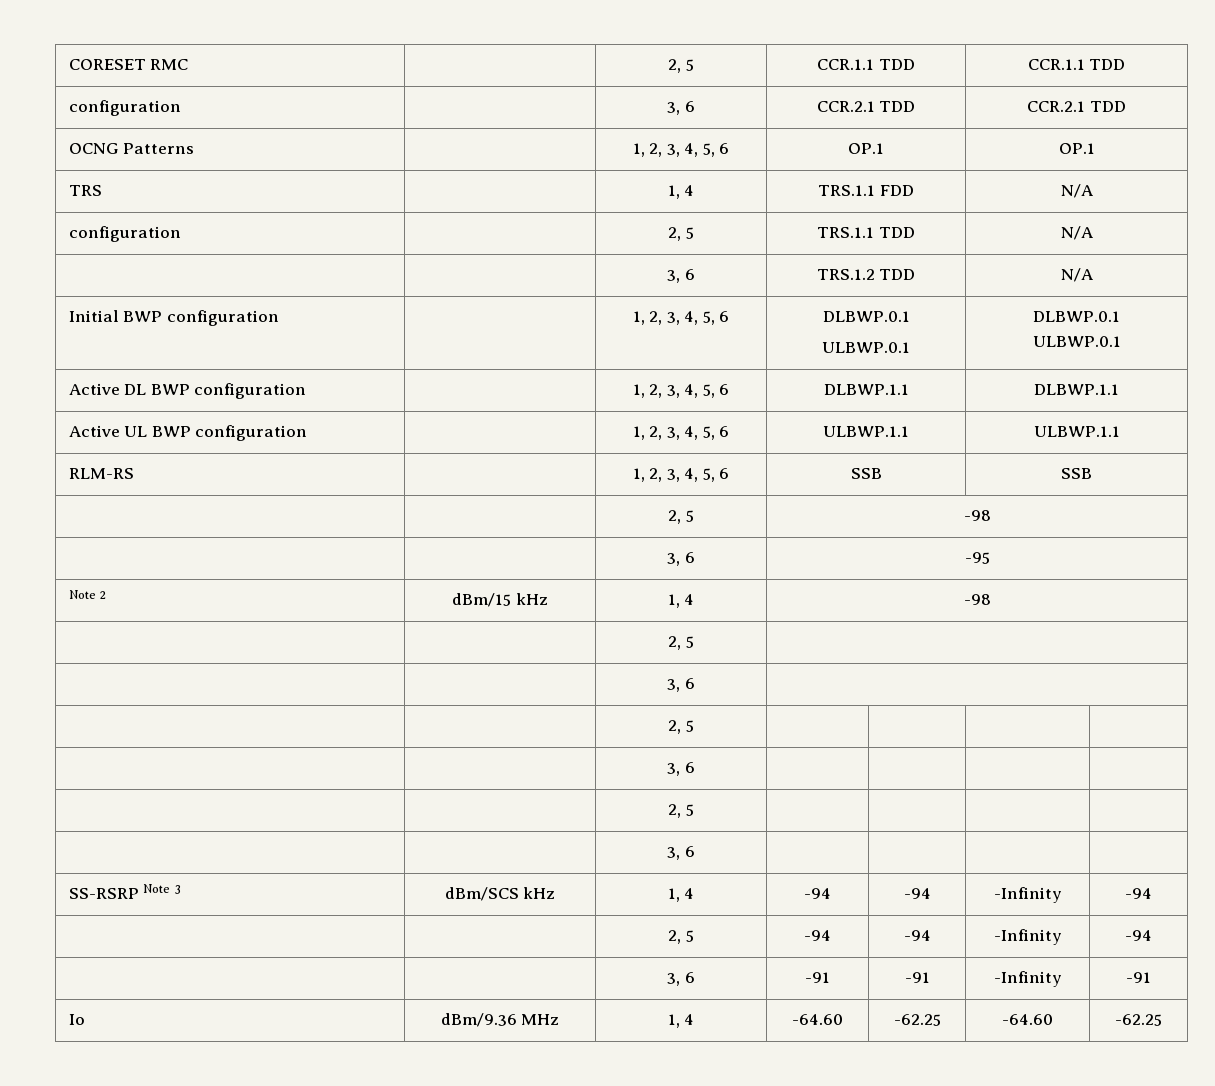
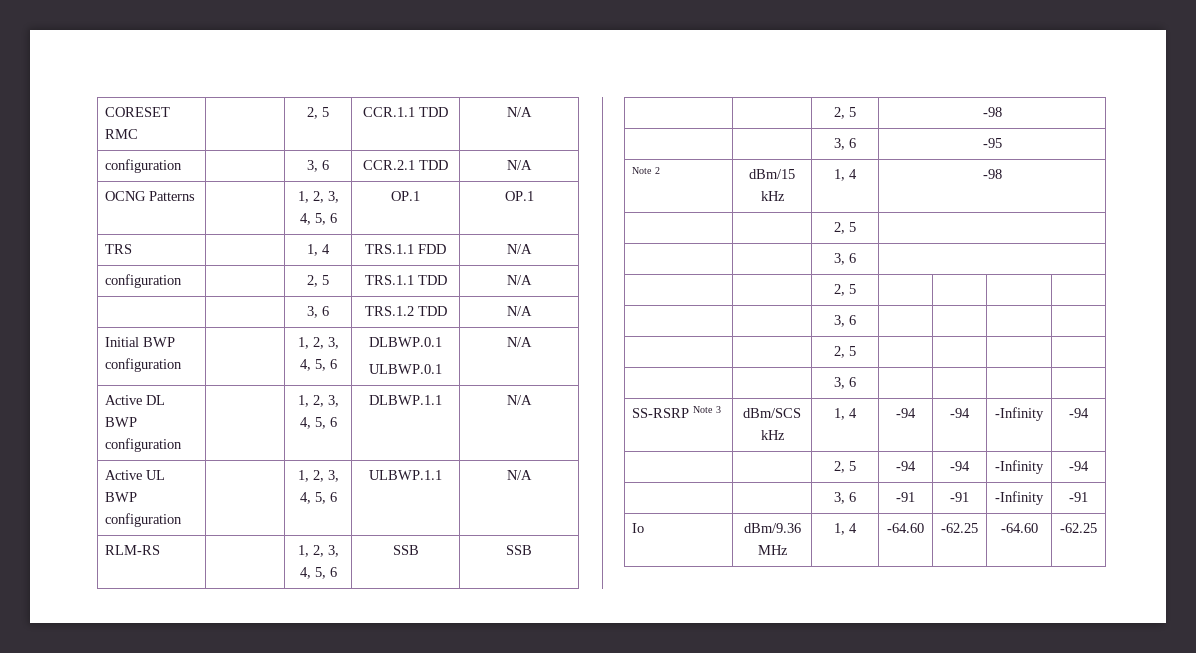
- CORESET RMC | | 2, 5 | CCR.1.1 TDD | CCR.1.1 TDD
+ CORESET RMC | | 2, 5 | CCR.1.1 TDD | N/A
- configuration | | 3, 6 | CCR.2.1 TDD | CCR.2.1 TDD
+ configuration | | 3, 6 | CCR.2.1 TDD | N/A
  Initial BWP configuration | | 1, 2, 3, 4, 5, 6 | DLBWP.0.1
- ULBWP.0.1 | DLBWP.0.1
- ULBWP.0.1
+ ULBWP.0.1 | N/A
- Active DL BWP configuration | | 1, 2, 3, 4, 5, 6 | DLBWP.1.1 | DLBWP.1.1
+ Active DL BWP configuration | | 1, 2, 3, 4, 5, 6 | DLBWP.1.1 | N/A
- Active UL BWP configuration | | 1, 2, 3, 4, 5, 6 | ULBWP.1.1 | ULBWP.1.1
+ Active UL BWP configuration | | 1, 2, 3, 4, 5, 6 | ULBWP.1.1 | N/A

